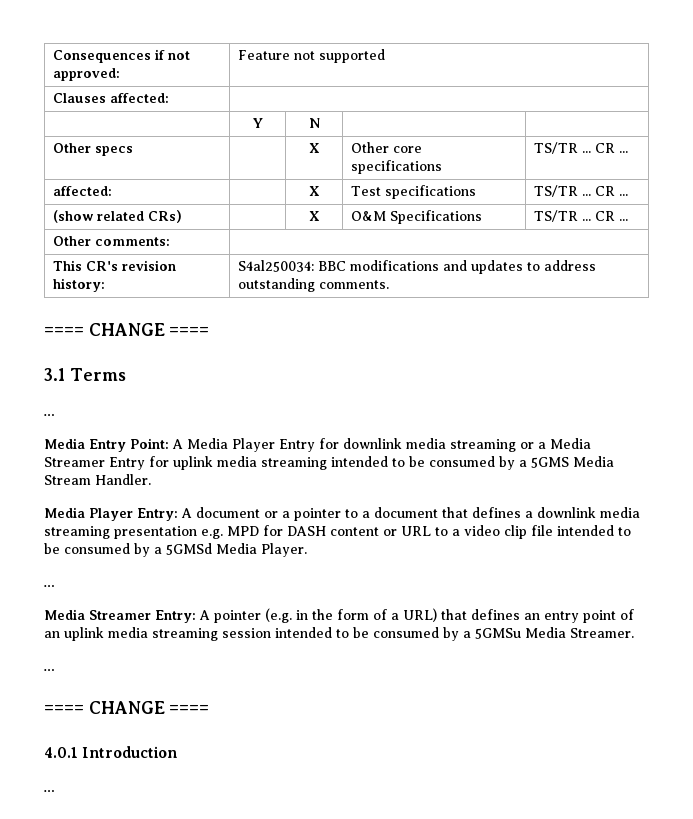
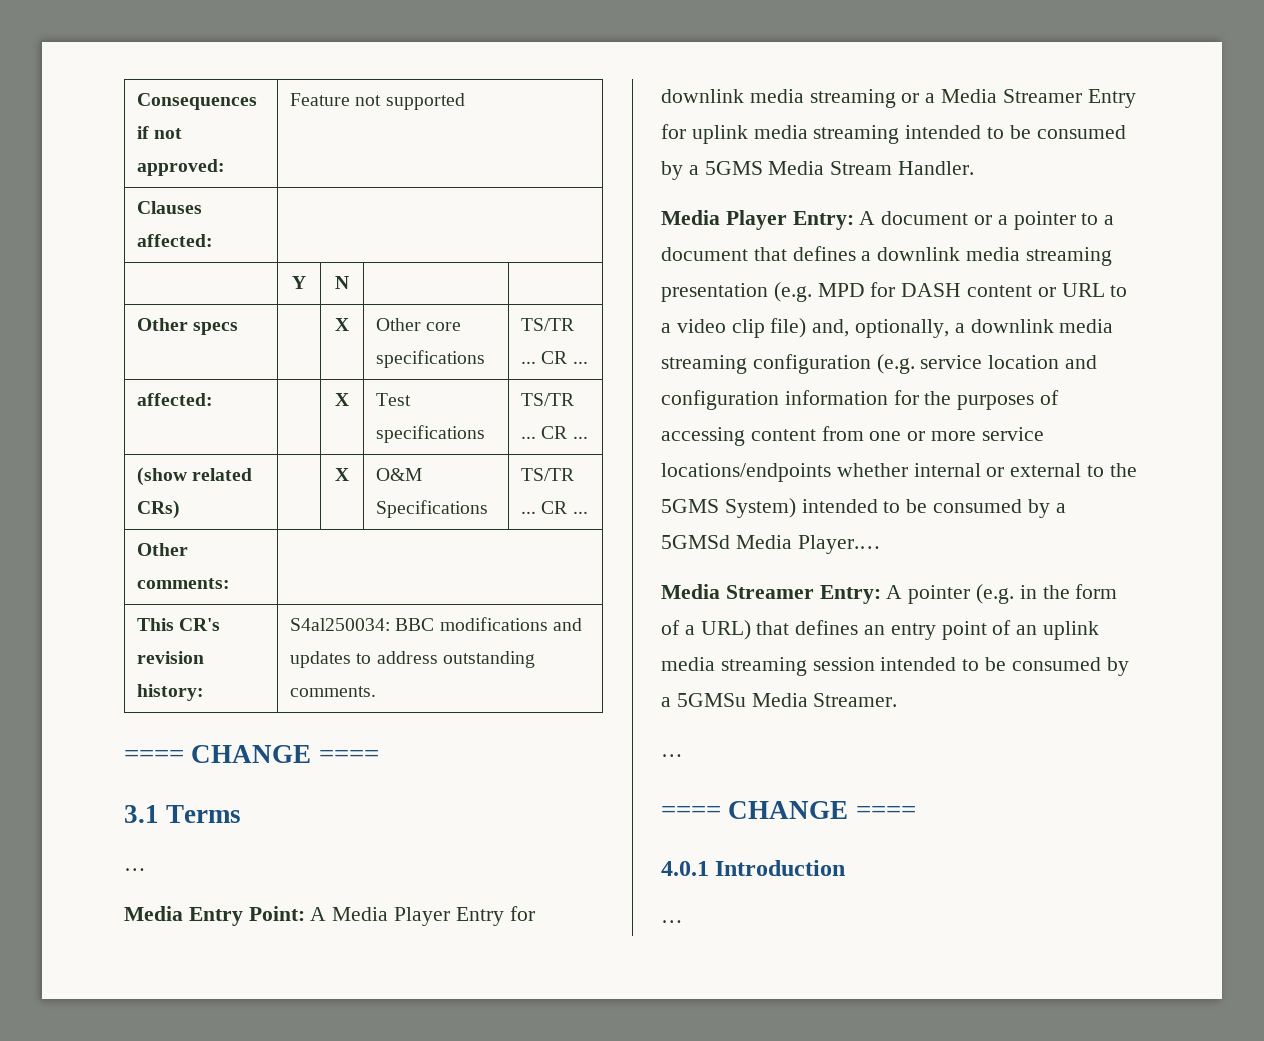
- Media Player Entry: A document or a pointer to a document that defines a downlink media streaming presentation e.g. MPD for DASH content or URL to a video clip file intended to be consumed by a 5GMSd Media Player.
- …
+ Media Player Entry: A document or a pointer to a document that defines a downlink media streaming presentation (e.g. MPD for DASH content or URL to a video clip file) and, optionally, a downlink media streaming configuration (e.g. service location and configuration information for the purposes of accessing content from one or more service locations/endpoints whether internal or external to the 5GMS System) intended to be consumed by a 5GMSd Media Player.…

